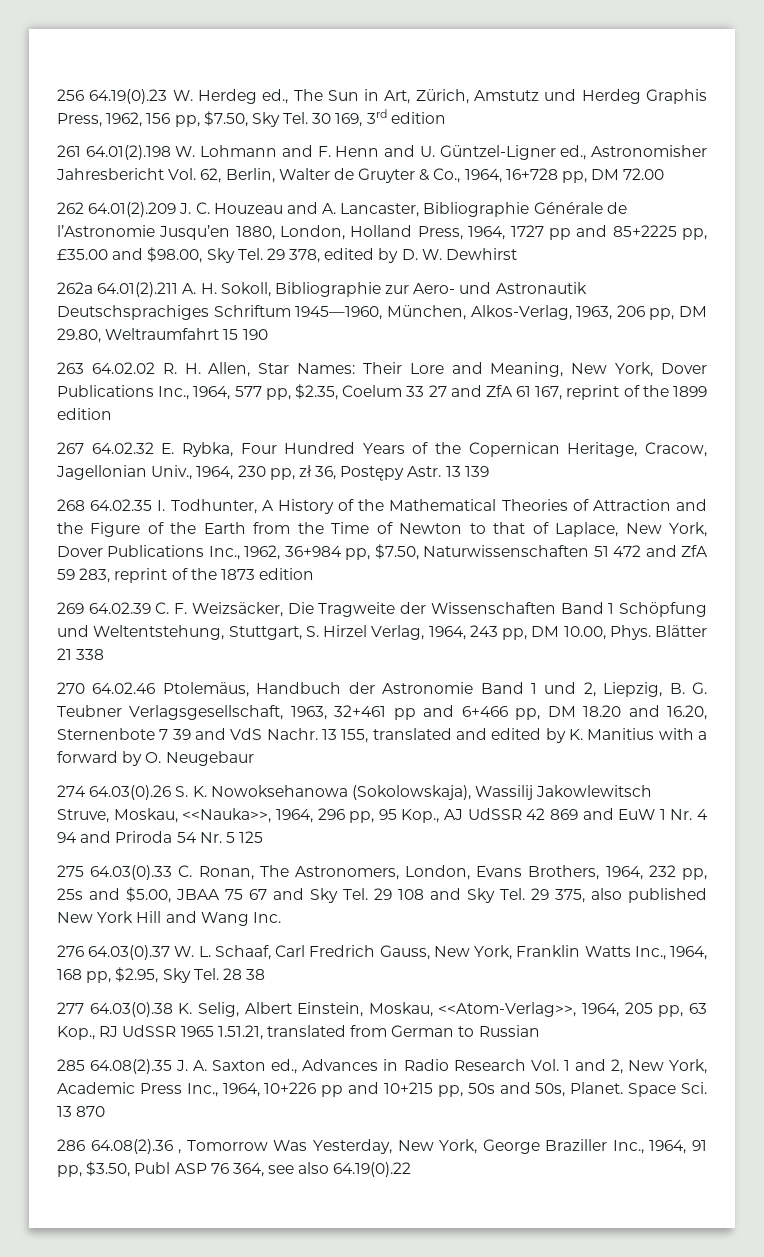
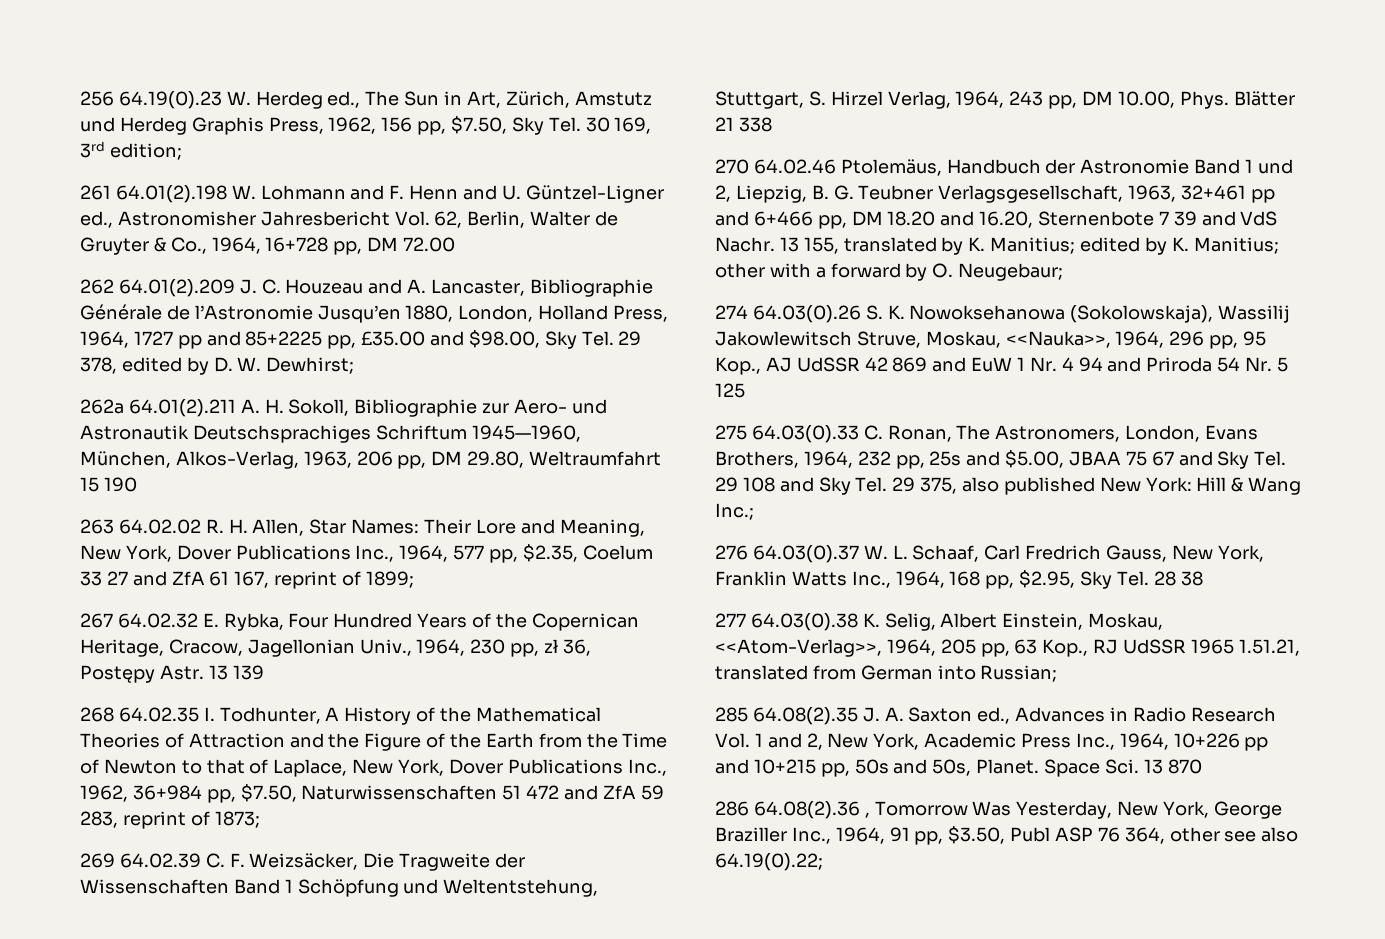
- 256 64.19(0).23 W. Herdeg ed., The Sun in Art, Zürich, Amstutz und Herdeg Graphis Press, 1962, 156 pp, $7.50, Sky Tel. 30 169, 3rd edition
+ 256 64.19(0).23 W. Herdeg ed., The Sun in Art, Zürich, Amstutz und Herdeg Graphis Press, 1962, 156 pp, $7.50, Sky Tel. 30 169, 3rd edition;
- 262 64.01(2).209 J. C. Houzeau and A. Lancaster, Bibliographie Générale de l’Astronomie Jusqu’en 1880, London, Holland Press, 1964, 1727 pp and 85+2225 pp, £35.00 and $98.00, Sky Tel. 29 378, edited by D. W. Dewhirst
+ 262 64.01(2).209 J. C. Houzeau and A. Lancaster, Bibliographie Générale de l’Astronomie Jusqu’en 1880, London, Holland Press, 1964, 1727 pp and 85+2225 pp, £35.00 and $98.00, Sky Tel. 29 378, edited by D. W. Dewhirst;
- 263 64.02.02 R. H. Allen, Star Names: Their Lore and Meaning, New York, Dover Publications Inc., 1964, 577 pp, $2.35, Coelum 33 27 and ZfA 61 167, reprint of the 1899 edition
+ 263 64.02.02 R. H. Allen, Star Names: Their Lore and Meaning, New York, Dover Publications Inc., 1964, 577 pp, $2.35, Coelum 33 27 and ZfA 61 167, reprint of 1899;
- 268 64.02.35 I. Todhunter, A History of the Mathematical Theories of Attraction and the Figure of the Earth from the Time of Newton to that of Laplace, New York, Dover Publications Inc., 1962, 36+984 pp, $7.50, Naturwissenschaften 51 472 and ZfA 59 283, reprint of the 1873 edition
+ 268 64.02.35 I. Todhunter, A History of the Mathematical Theories of Attraction and the Figure of the Earth from the Time of Newton to that of Laplace, New York, Dover Publications Inc., 1962, 36+984 pp, $7.50, Naturwissenschaften 51 472 and ZfA 59 283, reprint of 1873;
- 13 155, translated and edited by K. Manitius with a forward by O. Neugebaur
+ 13 155, translated by K. Manitius; edited by K. Manitius; other with a forward by O. Neugebaur;
- 275 64.03(0).33 C. Ronan, The Astronomers, London, Evans Brothers, 1964, 232 pp, 25s and $5.00, JBAA 75 67 and Sky Tel. 29 108 and Sky Tel. 29 375, also published New York Hill and Wang Inc.
+ 275 64.03(0).33 C. Ronan, The Astronomers, London, Evans Brothers, 1964, 232 pp, 25s and $5.00, JBAA 75 67 and Sky Tel. 29 108 and Sky Tel. 29 375, also published New York: Hill & Wang Inc.;
- 277 64.03(0).38 K. Selig, Albert Einstein, Moskau, <<Atom-Verlag>>, 1964, 205 pp, 63 Kop., RJ UdSSR 1965 1.51.21, translated from German to Russian
+ 277 64.03(0).38 K. Selig, Albert Einstein, Moskau, <<Atom-Verlag>>, 1964, 205 pp, 63 Kop., RJ UdSSR 1965 1.51.21, translated from German into Russian;
- 286 64.08(2).36 , Tomorrow Was Yesterday, New York, George Braziller Inc., 1964, 91 pp, $3.50, Publ ASP 76 364, see also 64.19(0).22
+ 286 64.08(2).36 , Tomorrow Was Yesterday, New York, George Braziller Inc., 1964, 91 pp, $3.50, Publ ASP 76 364, other see also 64.19(0).22;

